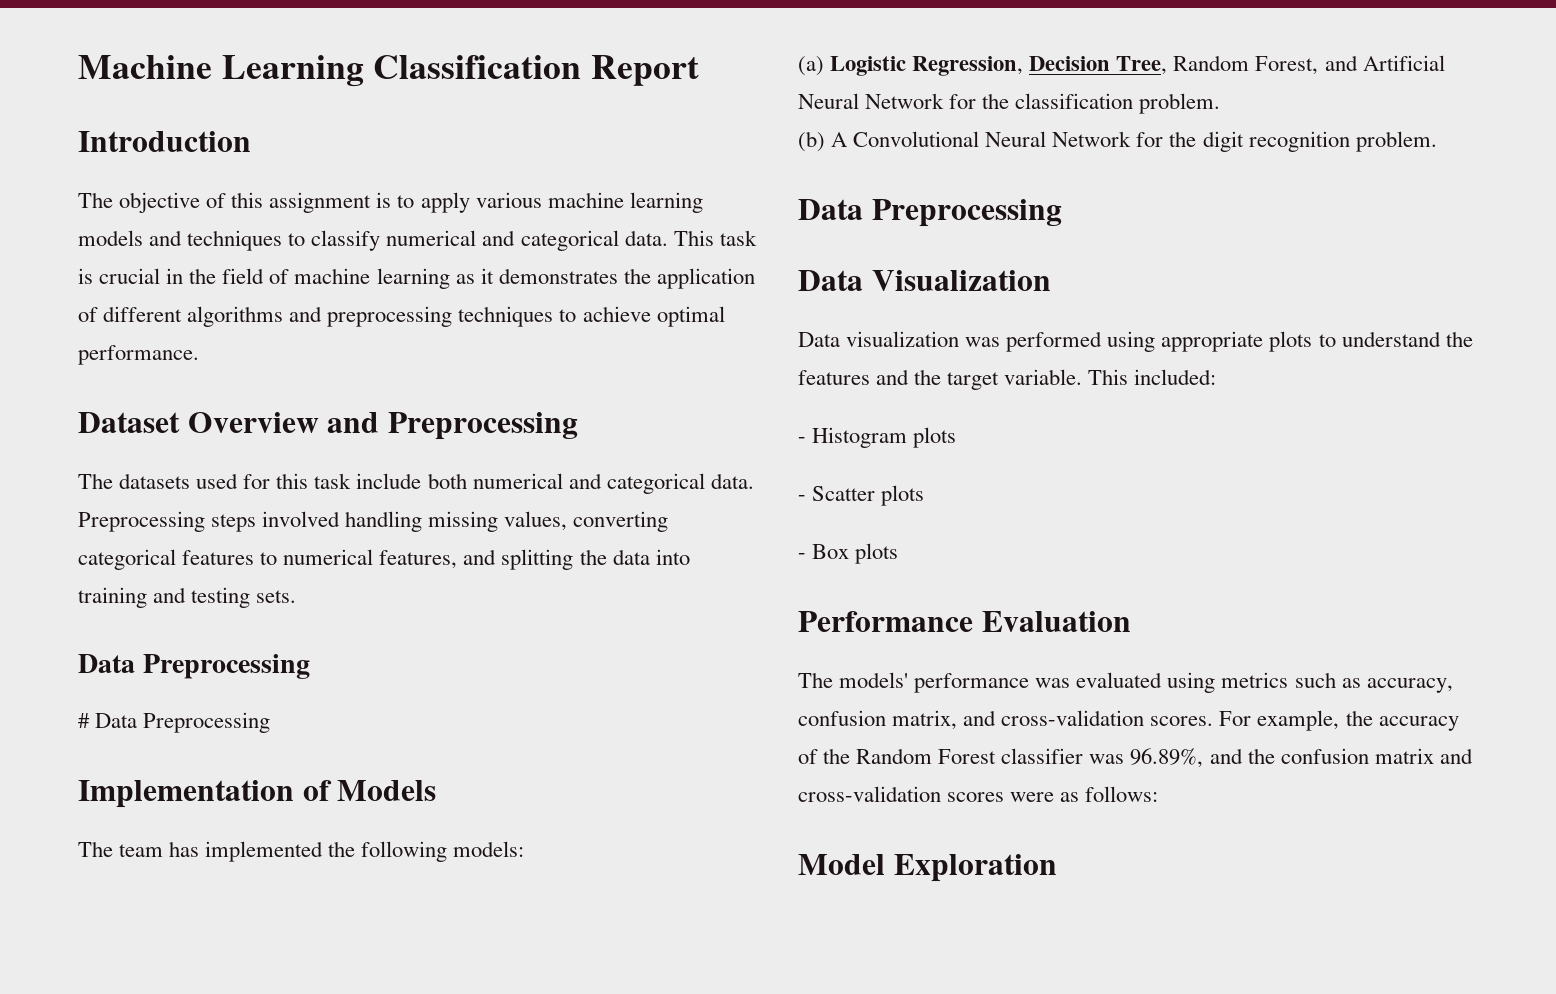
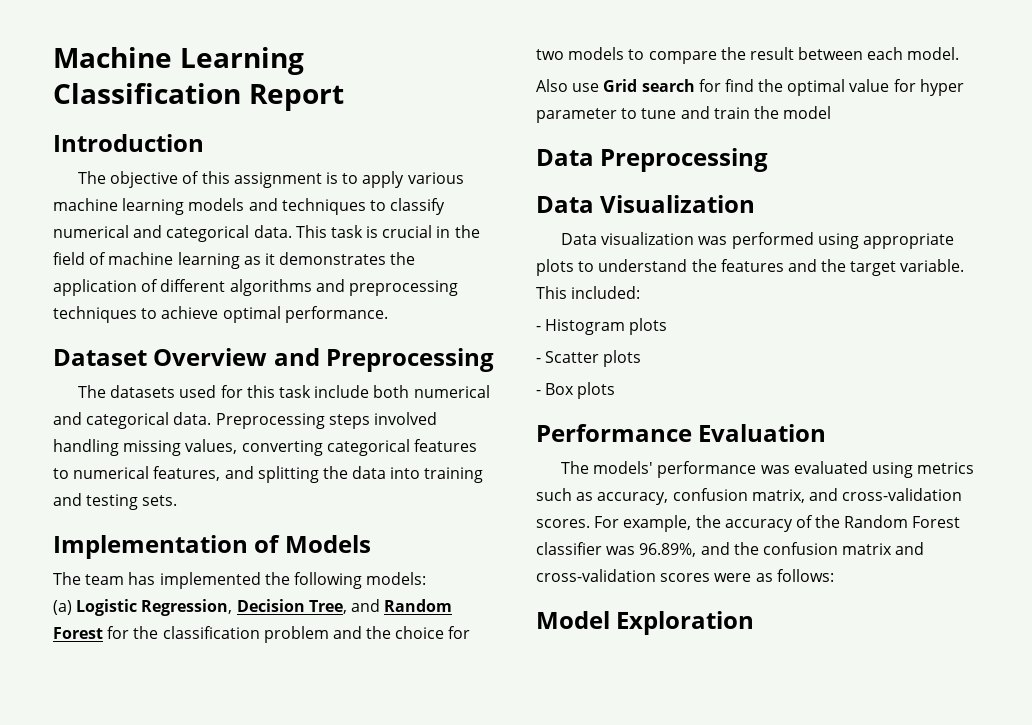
  Preprocessing steps involved handling missing values, converting categorical features to numerical features, and splitting the data into training and testing sets.
- Data Preprocessing
- # Data Preprocessing
- (a) Logistic Regression, Decision Tree, Random Forest, and Artificial Neural Network for the classification problem.
- (b) A Convolutional Neural Network for the digit recognition problem.
+ (a) Logistic Regression, Decision Tree, and Random Forest for the classification problem and the choice for two models to compare the result between each model.
+ Also use Grid search for find the optimal value for hyper parameter to tune and train the model

